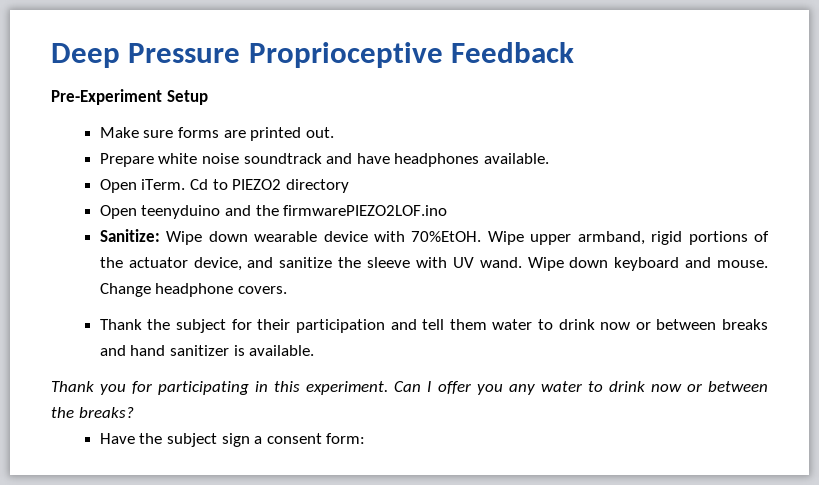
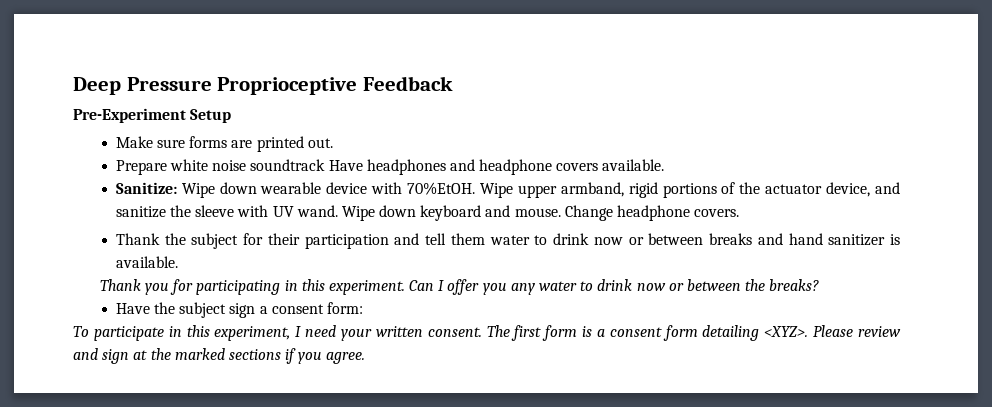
- Prepare white noise soundtrack and have headphones available.
- Open iTerm. Cd to PIEZO2 directory
- Open teenyduino and the firmwarePIEZO2LOF.ino
+ Prepare white noise soundtrack Have headphones and headphone covers available.
+ To participate in this experiment, I need your written consent. The first form is a consent form detailing <XYZ>. Please review and sign at the marked sections if you agree.

